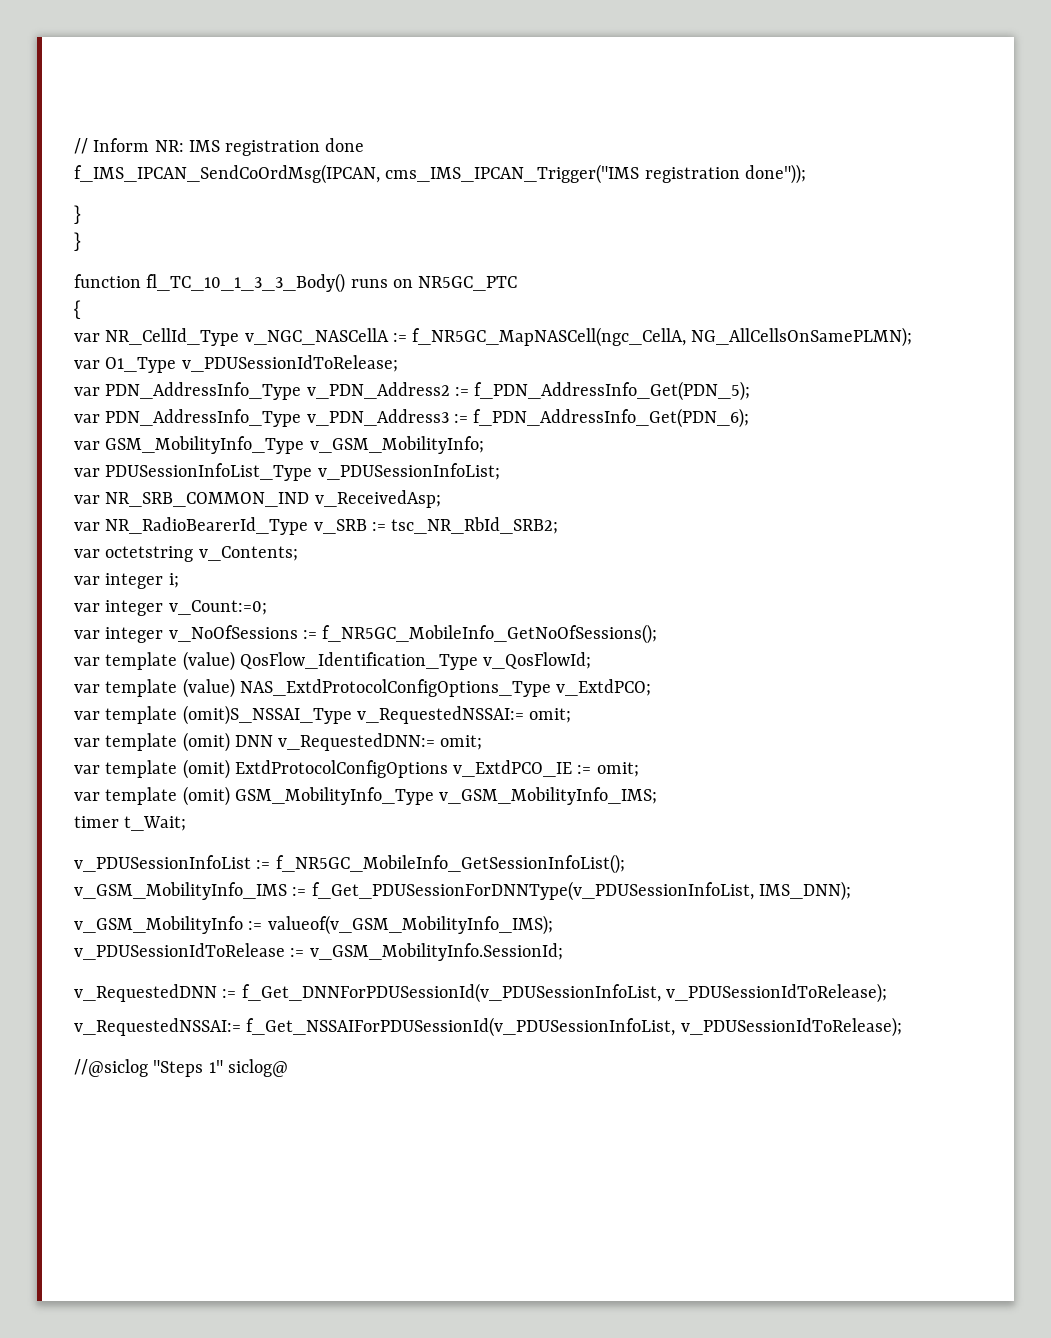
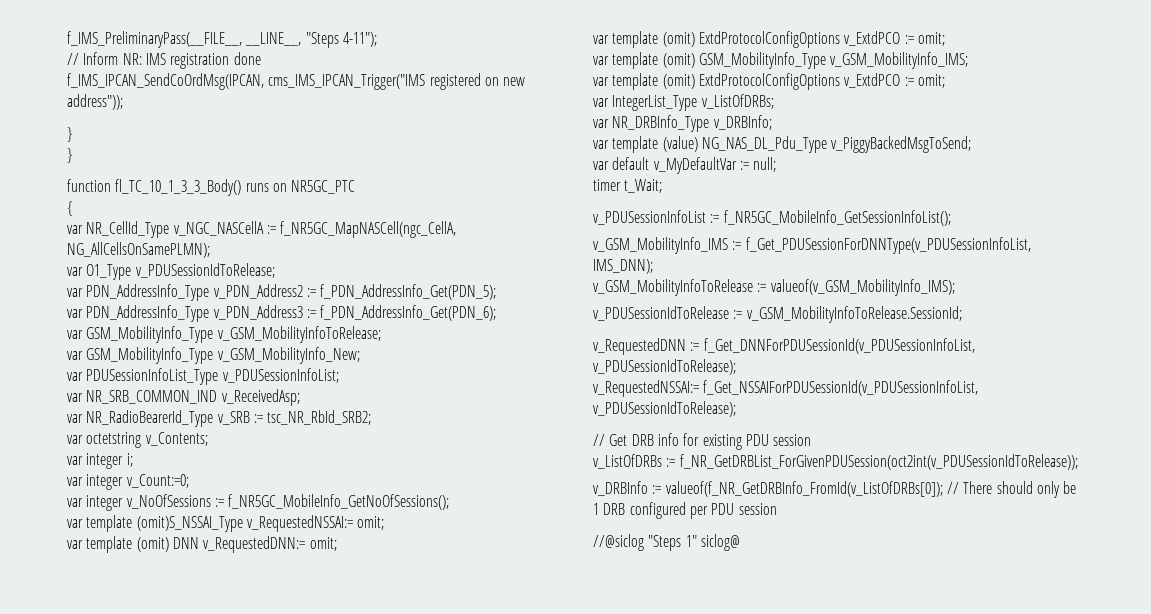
+ f_IMS_PreliminaryPass(__FILE__, __LINE__, "Steps 4-11");
- f_IMS_IPCAN_SendCoOrdMsg(IPCAN, cms_IMS_IPCAN_Trigger("IMS registration done"));
+ f_IMS_IPCAN_SendCoOrdMsg(IPCAN, cms_IMS_IPCAN_Trigger("IMS registered on new address"));
- var GSM_MobilityInfo_Type v_GSM_MobilityInfo;
+ var GSM_MobilityInfo_Type v_GSM_MobilityInfoToRelease;
+ var GSM_MobilityInfo_Type v_GSM_MobilityInfo_New;
- var template (value) QosFlow_Identification_Type v_QosFlowId;
- var template (value) NAS_ExtdProtocolConfigOptions_Type v_ExtdPCO;
  var template (omit) DNN v_RequestedDNN:= omit;
- var template (omit) ExtdProtocolConfigOptions v_ExtdPCO_IE := omit;
+ var template (omit) ExtdProtocolConfigOptions v_ExtdPCO := omit;
  var template (omit) GSM_MobilityInfo_Type v_GSM_MobilityInfo_IMS;
+ var template (omit) ExtdProtocolConfigOptions v_ExtdPCO := omit;
+ var IntegerList_Type v_ListOfDRBs;
+ var NR_DRBInfo_Type v_DRBInfo;
+ var template (value) NG_NAS_DL_Pdu_Type v_PiggyBackedMsgToSend;
+ var default v_MyDefaultVar := null;
- v_GSM_MobilityInfo := valueof(v_GSM_MobilityInfo_IMS);
+ v_GSM_MobilityInfoToRelease := valueof(v_GSM_MobilityInfo_IMS);
- v_PDUSessionIdToRelease := v_GSM_MobilityInfo.SessionId;
+ v_PDUSessionIdToRelease := v_GSM_MobilityInfoToRelease.SessionId;
+ // Get DRB info for existing PDU session
+ v_ListOfDRBs := f_NR_GetDRBList_ForGivenPDUSession(oct2int(v_PDUSessionIdToRelease));
+ v_DRBInfo := valueof(f_NR_GetDRBInfo_FromId(v_ListOfDRBs[0]); // There should only be 1 DRB configured per PDU session

